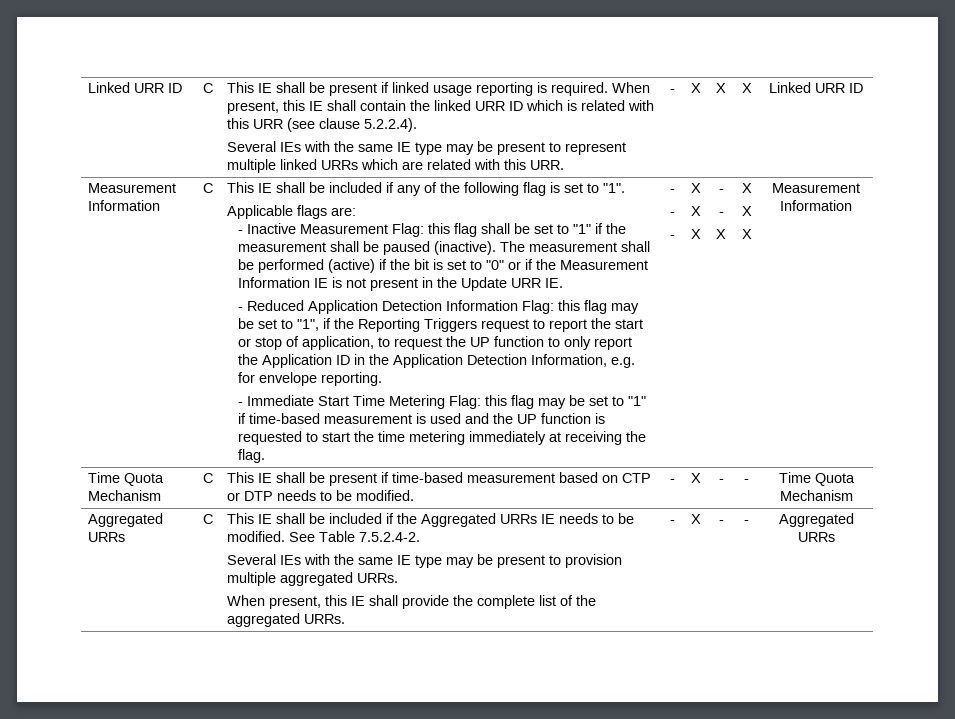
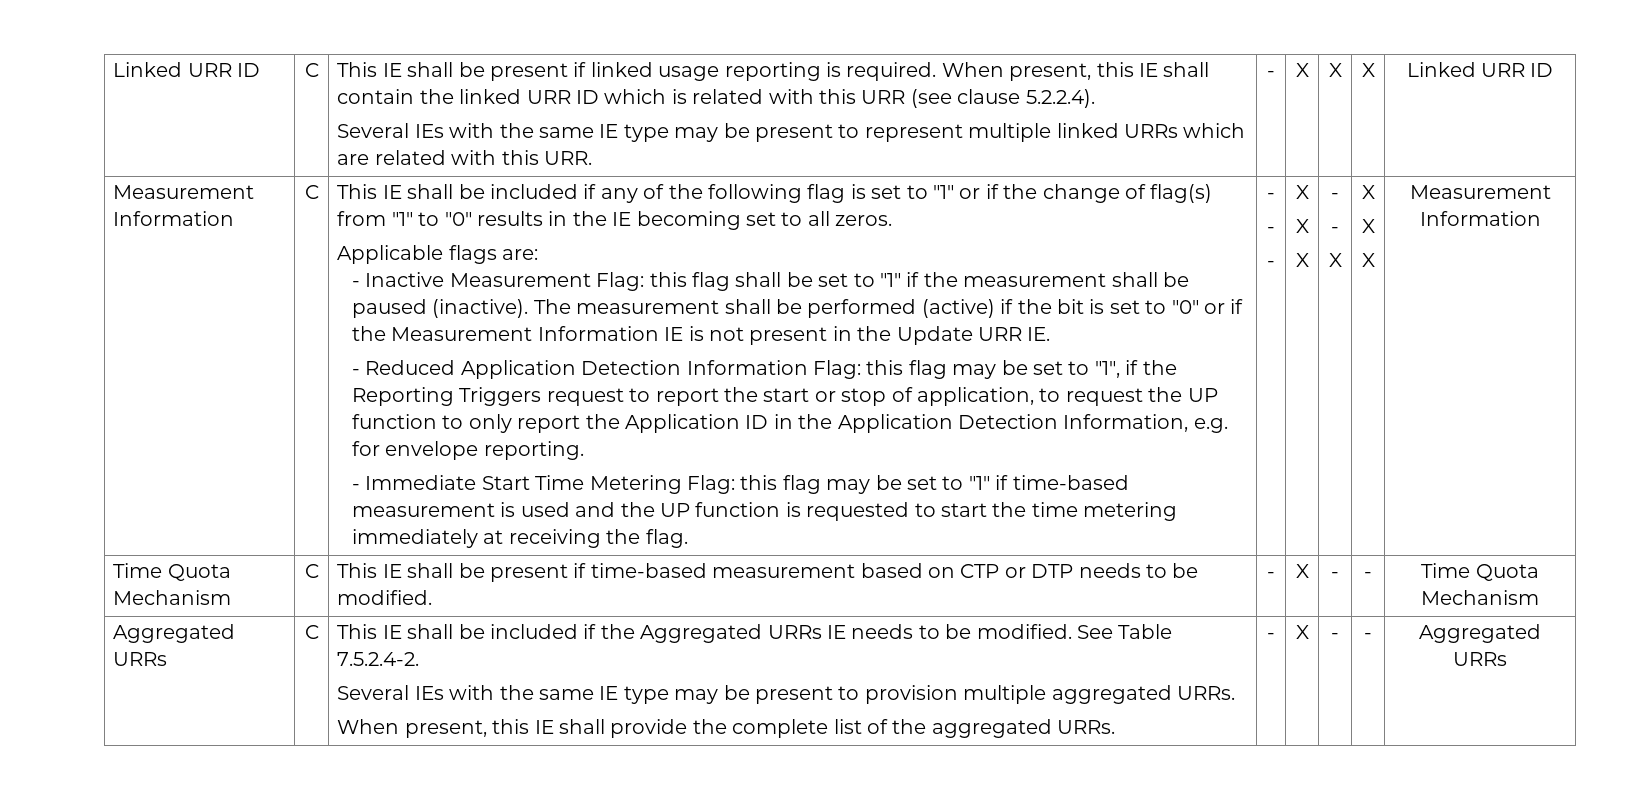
- This IE shall be included if any of the following flag is set to "1".
+ This IE shall be included if any of the following flag is set to "1" or if the change of flag(s) from "1" to "0" results in the IE becoming set to all zeros.

